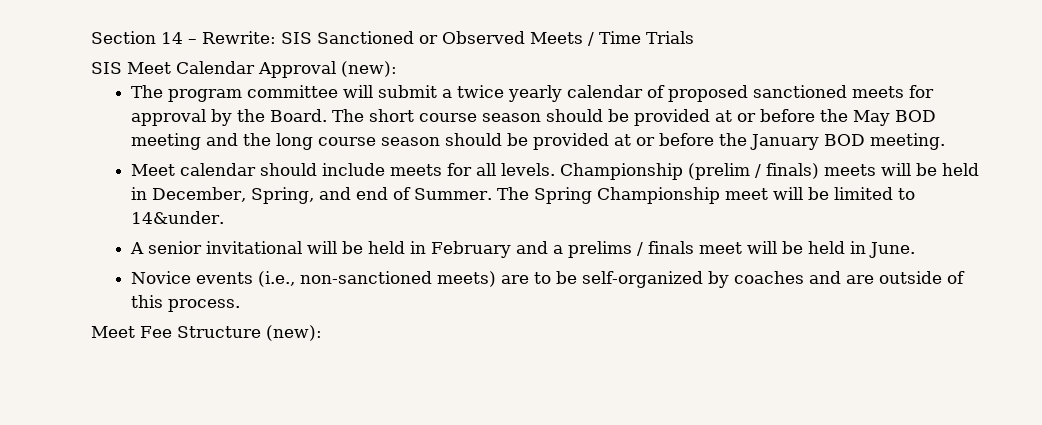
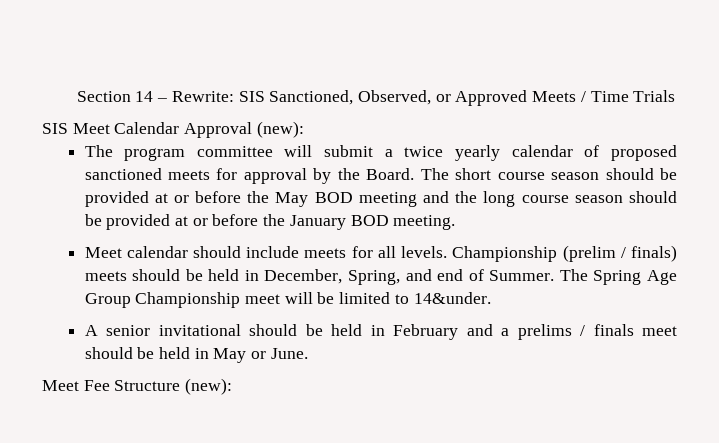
- Section 14 – Rewrite: SIS Sanctioned or Observed Meets / Time Trials
+ Section 14 – Rewrite: SIS Sanctioned, Observed, or Approved Meets / Time Trials
- Championship (prelim / finals) meets will be held in December, Spring, and end of Summer.
+ Championship (prelim / finals) meets should be held in December, Spring, and end of Summer.
- The Spring Championship meet will be limited to 14&under.
+ The Spring Age Group Championship meet will be limited to 14&under.
- A senior invitational will be held in February and a prelims / finals meet will be held in June.
+ A senior invitational should be held in February and a prelims / finals meet should be held in May or June.
- Novice events (i.e., non-sanctioned meets) are to be self-organized by coaches and are outside of this process.

